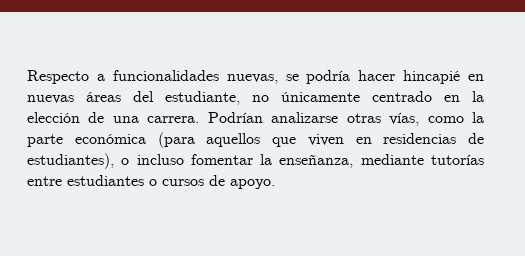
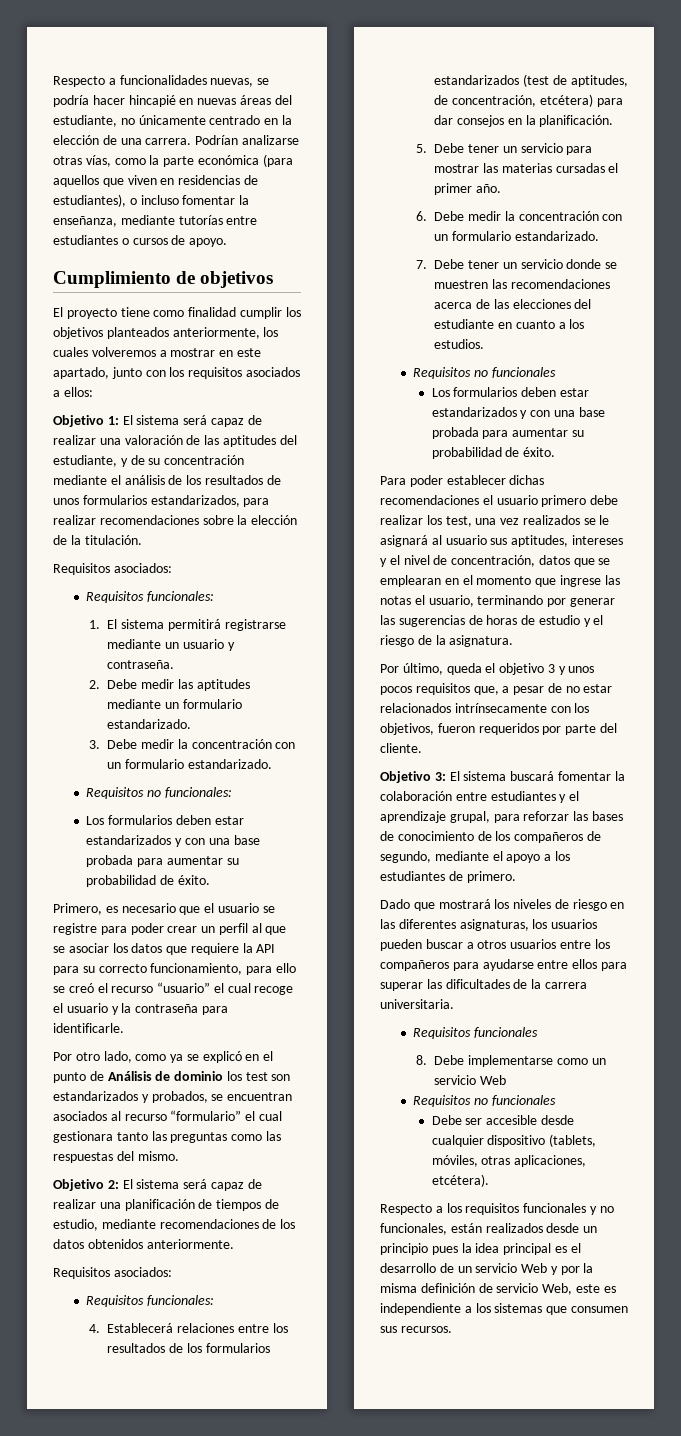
+ Cumplimiento de objetivos
+ El proyecto tiene como finalidad cumplir los objetivos planteados anteriormente, los cuales volveremos a mostrar en este apartado, junto con los requisitos asociados a ellos:
+ Objetivo 1: El sistema será capaz de realizar una valoración de las aptitudes del estudiante, y de su concentración mediante el análisis de los resultados de unos formularios estandarizados, para realizar recomendaciones sobre la elección de la titulación.
+ Requisitos asociados:
+ Requisitos funcionales:
+ 1. El sistema permitirá registrarse mediante un usuario y contraseña.
+ 2. Debe medir las aptitudes mediante un formulario estandarizado.
+ 3. Debe medir la concentración con un formulario estandarizado.
+ Requisitos no funcionales:
+ Los formularios deben estar estandarizados y con una base probada para aumentar su probabilidad de éxito.
+ Primero, es necesario que el usuario se registre para poder crear un perfil al que se asociar los datos que requiere la API para su correcto funcionamiento, para ello se creó el recurso “usuario” el cual recoge el usuario y la contraseña para identificarle.
+ Por otro lado, como ya se explicó en el punto de Análisis de dominio los test son estandarizados y probados, se encuentran asociados al recurso “formulario” el cual gestionara tanto las preguntas como las respuestas del mismo.
+ Objetivo 2: El sistema será capaz de realizar una planificación de tiempos de estudio, mediante recomendaciones de los datos obtenidos anteriormente.
+ Requisitos asociados:
+ Requisitos funcionales:
+ 4. Establecerá relaciones entre los resultados de los formularios estandarizados (test de aptitudes, de concentración, etcétera) para dar consejos en la planificación.
+ 5. Debe tener un servicio para mostrar las materias cursadas el primer año.
+ 6. Debe medir la concentración con un formulario estandarizado.
+ 7. Debe tener un servicio donde se muestren las recomendaciones acerca de las elecciones del estudiante en cuanto a los estudios.
+ Requisitos no funcionales
+ Los formularios deben estar estandarizados y con una base probada para aumentar su probabilidad de éxito.
+ Para poder establecer dichas recomendaciones el usuario primero debe realizar los test, una vez realizados se le asignará al usuario sus aptitudes, intereses y el nivel de concentración, datos que se emplearan en el momento que ingrese las notas el usuario, terminando por generar las sugerencias de horas de estudio y el riesgo de la asignatura.
+ Por último, queda el objetivo 3 y unos pocos requisitos que, a pesar de no estar relacionados intrínsecamente con los objetivos, fueron requeridos por parte del cliente.
+ Objetivo 3: El sistema buscará fomentar la colaboración entre estudiantes y el aprendizaje grupal, para reforzar las bases de conocimiento de los compañeros de segundo, mediante el apoyo a los estudiantes de primero.
+ Dado que mostrará los niveles de riesgo en las diferentes asignaturas, los usuarios pueden buscar a otros usuarios entre los compañeros para ayudarse entre ellos para superar las dificultades de la carrera universitaria.
+ Requisitos funcionales
+ 8. Debe implementarse como un servicio Web
+ Requisitos no funcionales
+ Debe ser accesible desde cualquier dispositivo (tablets, móviles, otras aplicaciones, etcétera).
+ Respecto a los requisitos funcionales y no funcionales, están realizados desde un principio pues la idea principal es el desarrollo de un servicio Web y por la misma definición de servicio Web, este es independiente a los sistemas que consumen sus recursos.

